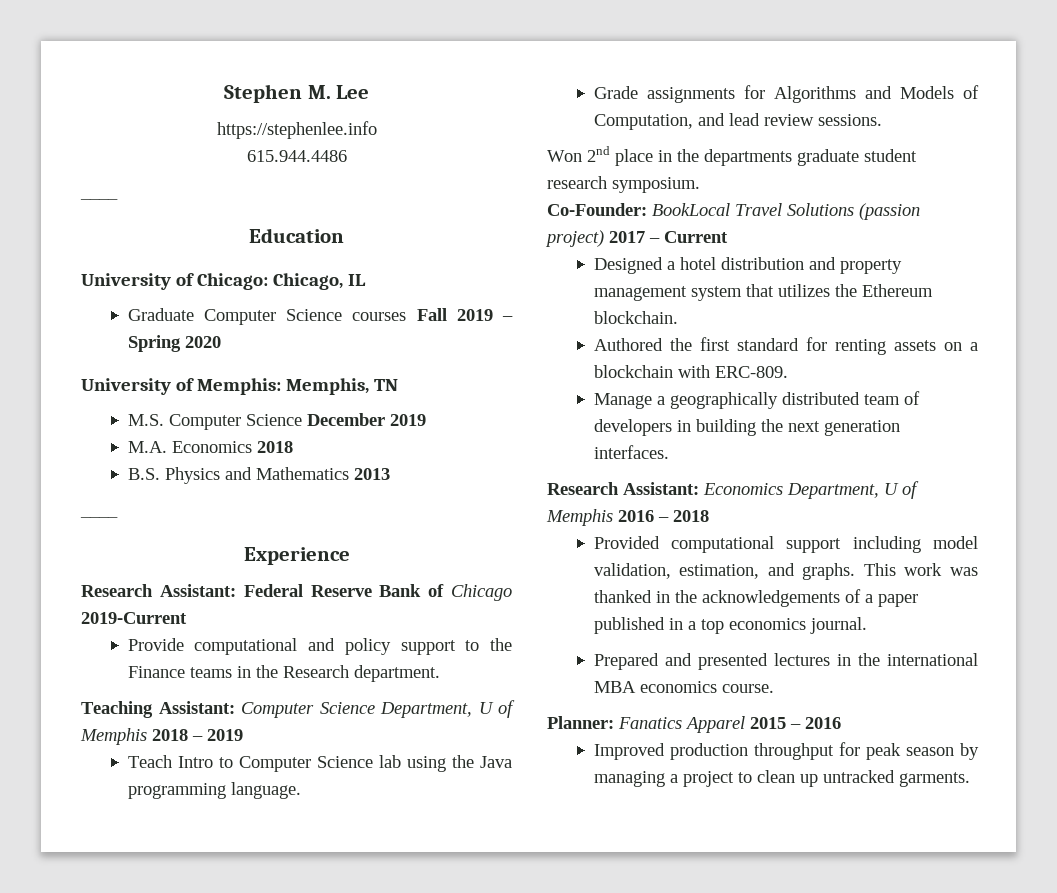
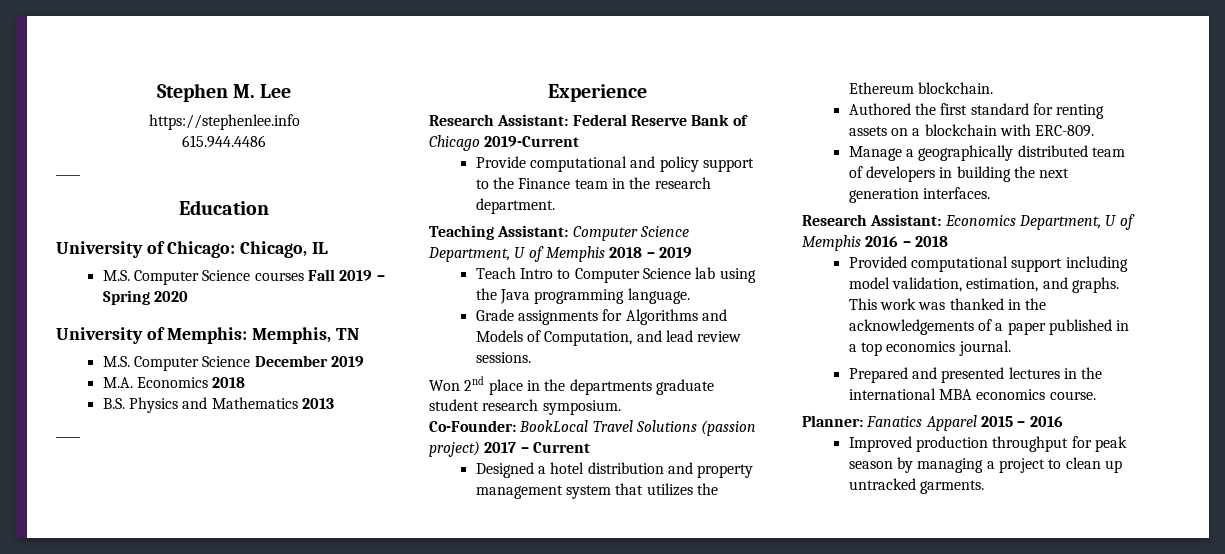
- Graduate Computer Science courses Fall 2019 – Spring 2020
+ M.S. Computer Science courses Fall 2019 – Spring 2020
- Provide computational and policy support to the Finance teams in the Research department.
+ Provide computational and policy support to the Finance team in the research department.

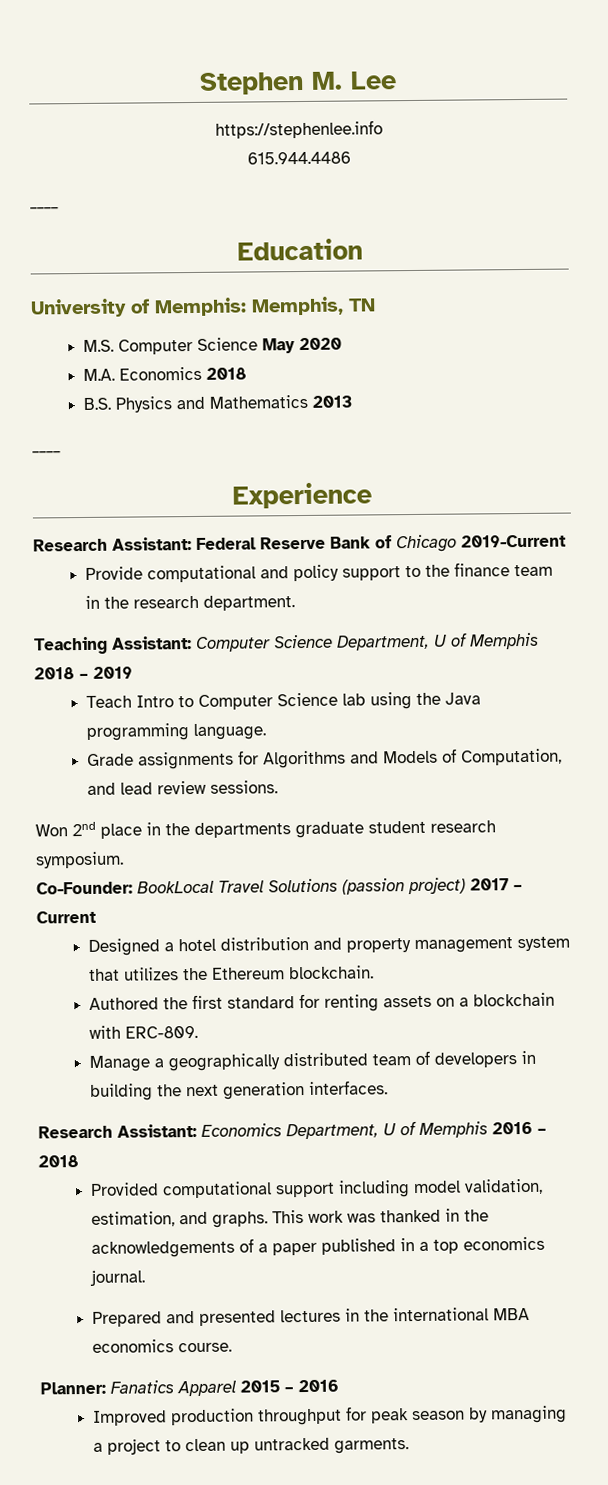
- University of Chicago: Chicago, IL
- M.S. Computer Science courses Fall 2019 – Spring 2020
- M.S. Computer Science December 2019
+ M.S. Computer Science May 2020
- Provide computational and policy support to the Finance team in the research department.
+ Provide computational and policy support to the finance team in the research department.

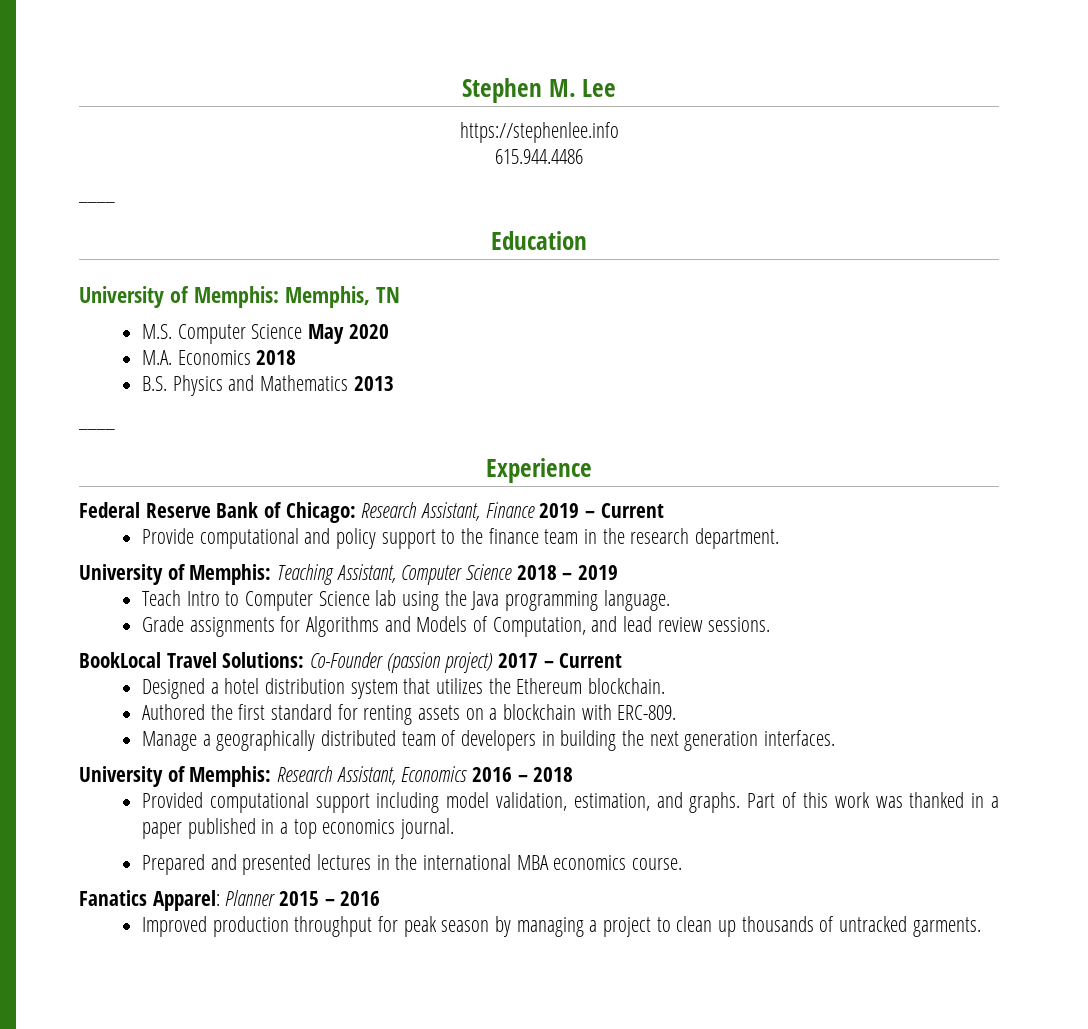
- Research Assistant: Federal Reserve Bank of Chicago 2019-Current
+ Federal Reserve Bank of Chicago: Research Assistant, Finance 2019 – Current
- Teaching Assistant: Computer Science Department, U of Memphis 2018 – 2019
+ University of Memphis: Teaching Assistant, Computer Science 2018 – 2019
- Won 2nd place in the departments graduate student research symposium.
- Co-Founder: BookLocal Travel Solutions (passion project) 2017 – Current
+ BookLocal Travel Solutions: Co-Founder (passion project) 2017 – Current
- Designed a hotel distribution and property management system that utilizes the Ethereum blockchain.
+ Designed a hotel distribution system that utilizes the Ethereum blockchain.
- Research Assistant: Economics Department, U of Memphis 2016 – 2018
+ University of Memphis: Research Assistant, Economics 2016 – 2018
- This work was thanked in the acknowledgements of a paper published in a top economics journal.
+ Part of this work was thanked in a paper published in a top economics journal.
- Planner: Fanatics Apparel 2015 – 2016
+ Fanatics Apparel: Planner 2015 – 2016
- Improved production throughput for peak season by managing a project to clean up untracked garments.
+ Improved production throughput for peak season by managing a project to clean up thousands of untracked garments.

